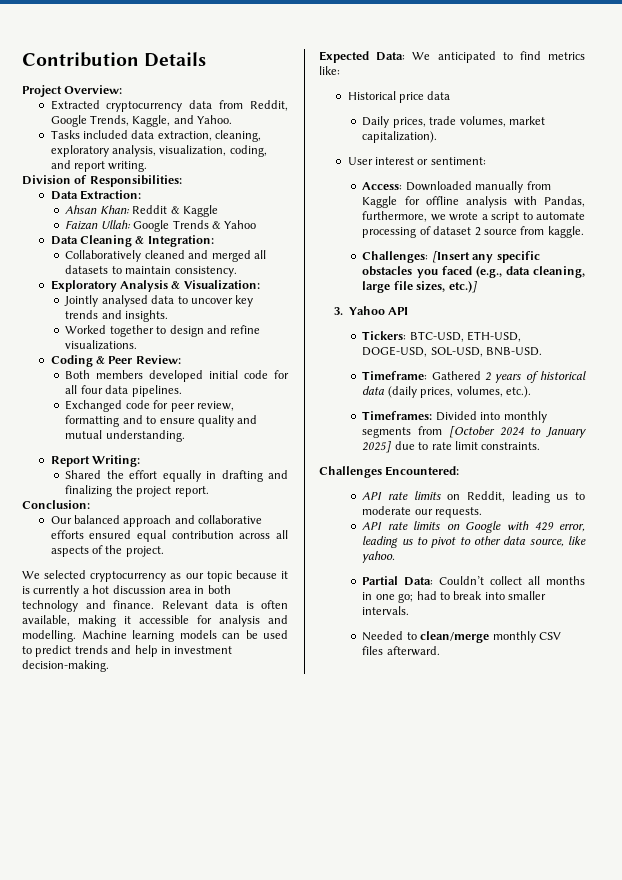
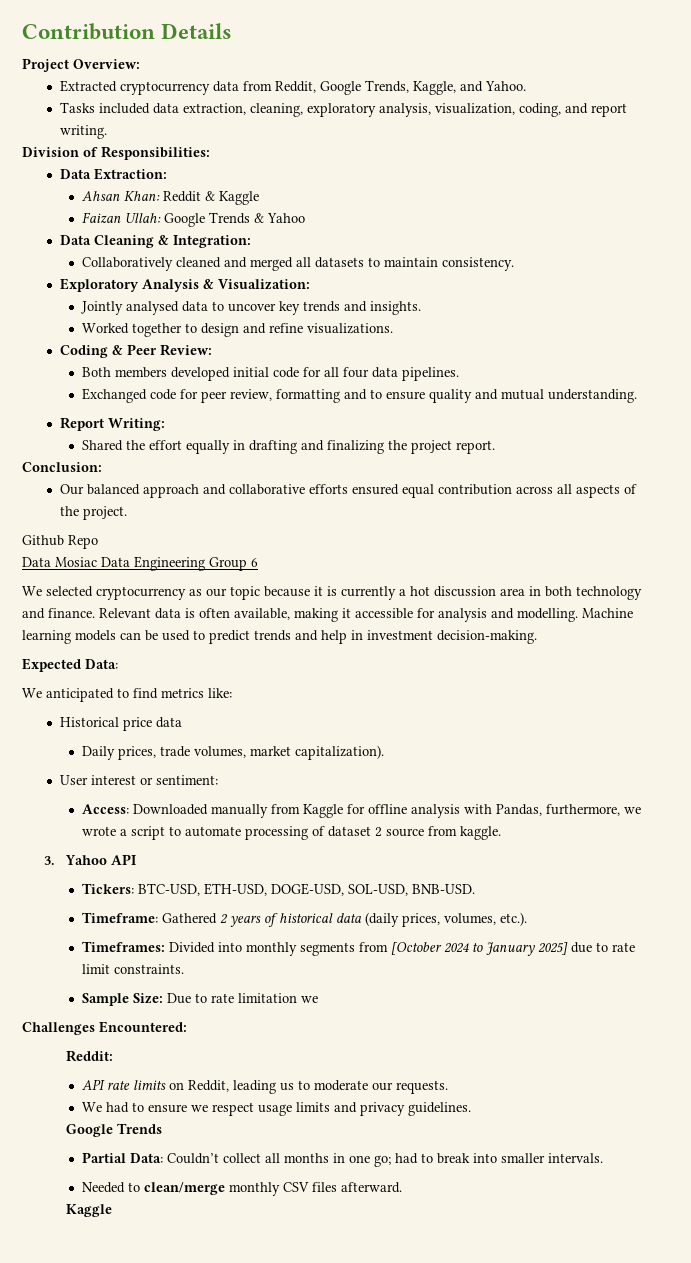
+ Github Repo
+ Data Mosiac Data Engineering Group 6
- Expected Data: We anticipated to find metrics like:
+ Expected Data:
+ We anticipated to find metrics like:
- Challenges: [Insert any specific obstacles you faced (e.g., data cleaning, large file sizes, etc.)]
+ Sample Size: Due to rate limitation we
+ Reddit:
- API rate limits on Google with 429 error, leading us to pivot to other data source, like yahoo.
+ We had to ensure we respect usage limits and privacy guidelines.
+ Google Trends
  Needed to clean/merge monthly CSV files afterward.
+ Kaggle

